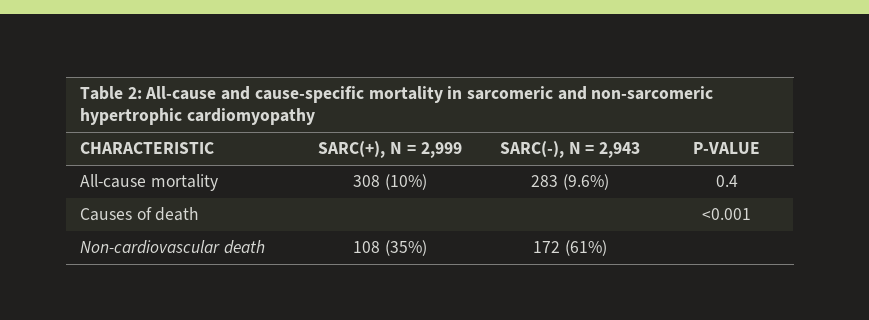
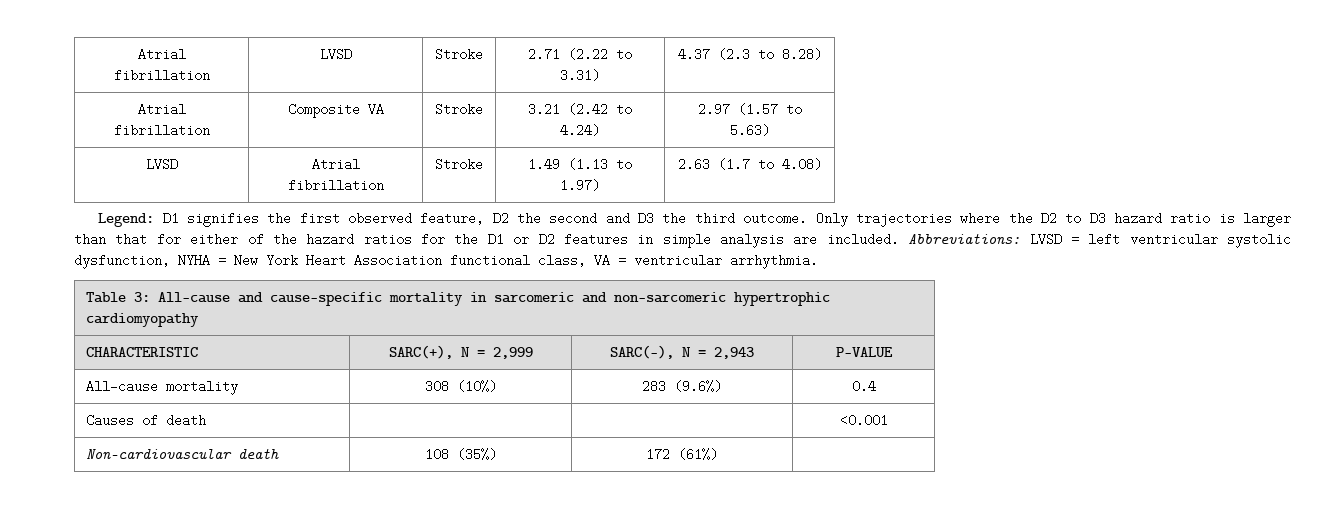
- Table 2: All-cause and cause-specific mortality in sarcomeric and non-sarcomeric hypertrophic cardiomyopathy
+ Atrial fibrillation | LVSD | Stroke | 2.71 (2.22 to 3.31) | 4.37 (2.3 to 8.28)
+ Atrial fibrillation | Composite VA | Stroke | 3.21 (2.42 to 4.24) | 2.97 (1.57 to 5.63)
+ LVSD | Atrial fibrillation | Stroke | 1.49 (1.13 to 1.97) | 2.63 (1.7 to 4.08)
+ Legend: D1 signifies the first observed feature, D2 the second and D3 the third outcome. Only trajectories where the D2 to D3 hazard ratio is larger than that for either of the hazard ratios for the D1 or D2 features in simple analysis are included. Abbreviations: LVSD = left ventricular systolic dysfunction, NYHA = New York Heart Association functional class, VA = ventricular arrhythmia.
+ Table 3: All-cause and cause-specific mortality in sarcomeric and non-sarcomeric hypertrophic cardiomyopathy

